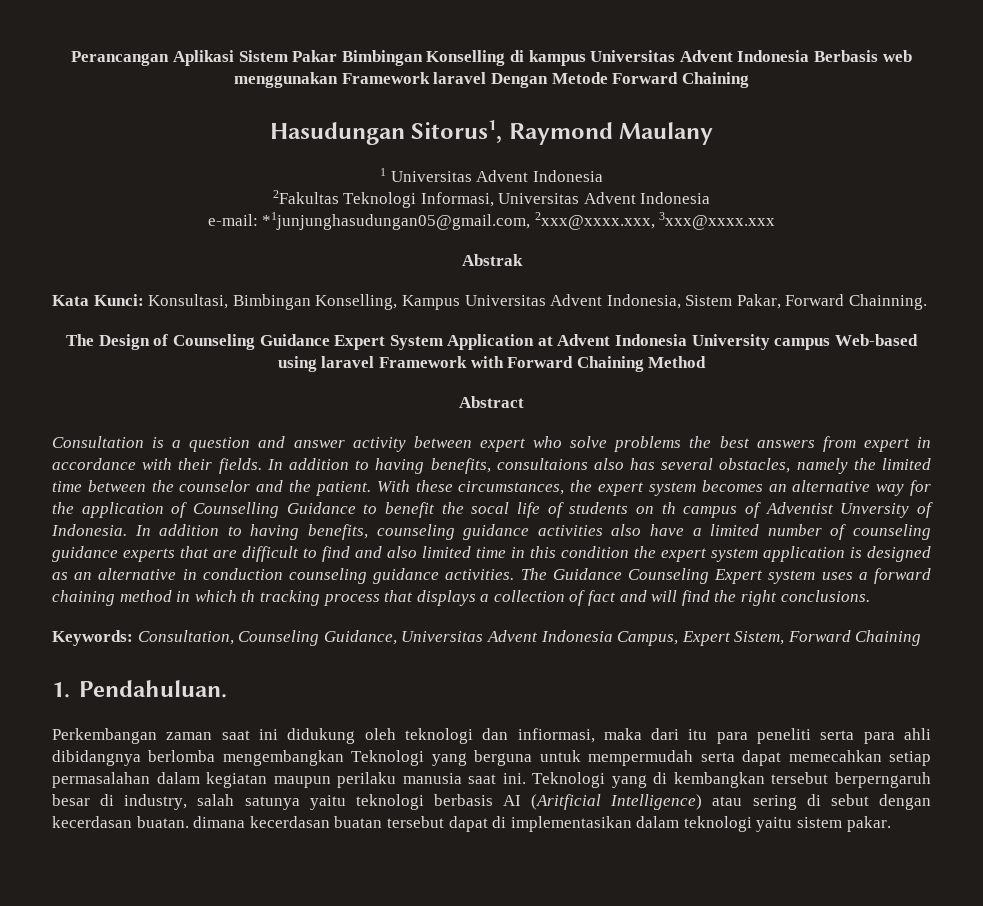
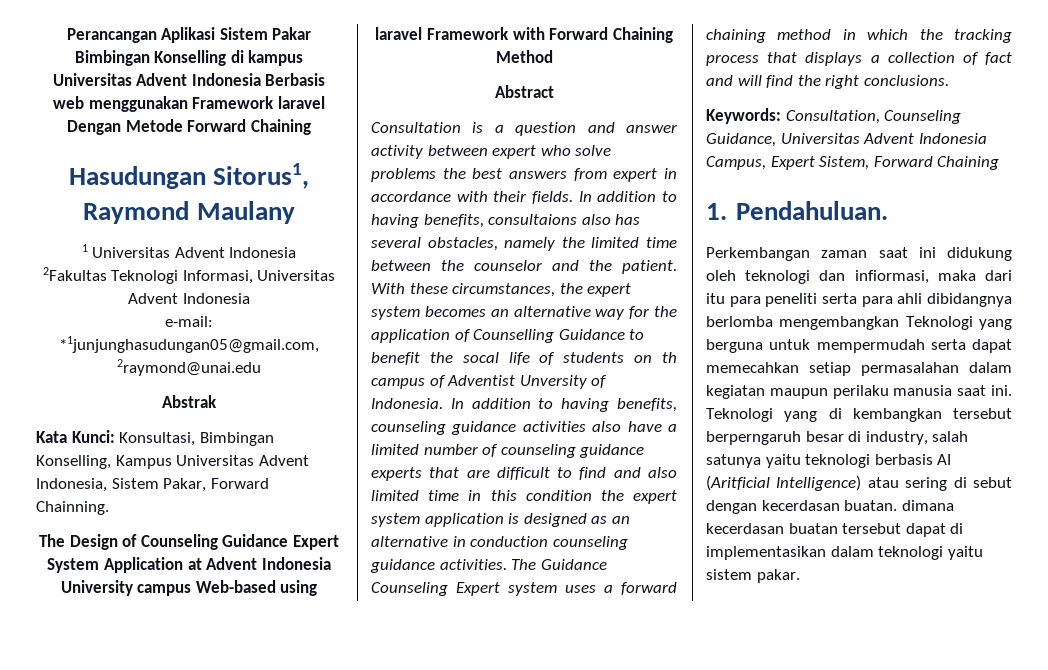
- e-mail: *1junjunghasudungan05@gmail.com, 2xxx@xxxx.xxx, 3xxx@xxxx.xxx
+ e-mail: *1junjunghasudungan05@gmail.com, 2raymond@unai.edu
- The Guidance Counseling Expert system uses a forward chaining method in which th tracking process that displays a collection of fact and will find the right conclusions.
+ The Guidance Counseling Expert system uses a forward chaining method in which the tracking process that displays a collection of fact and will find the right conclusions.

